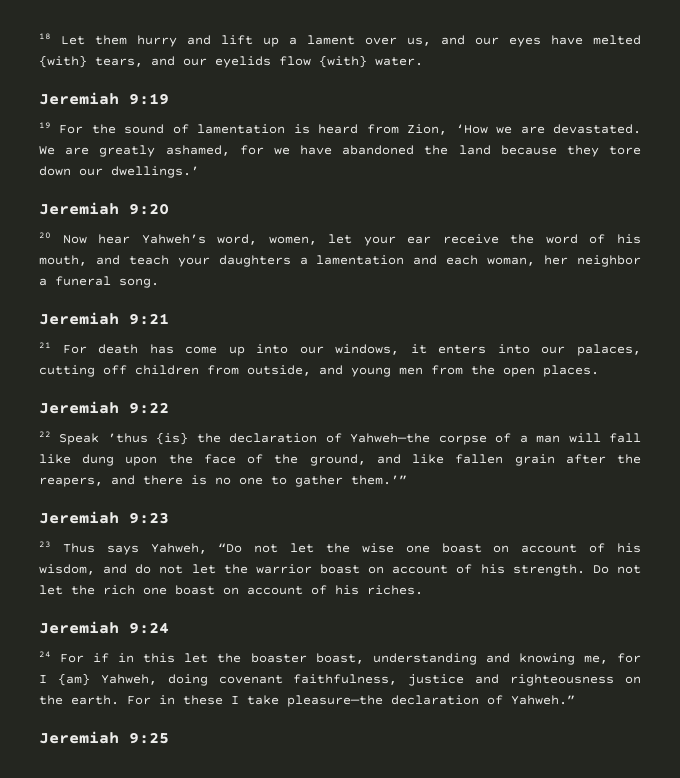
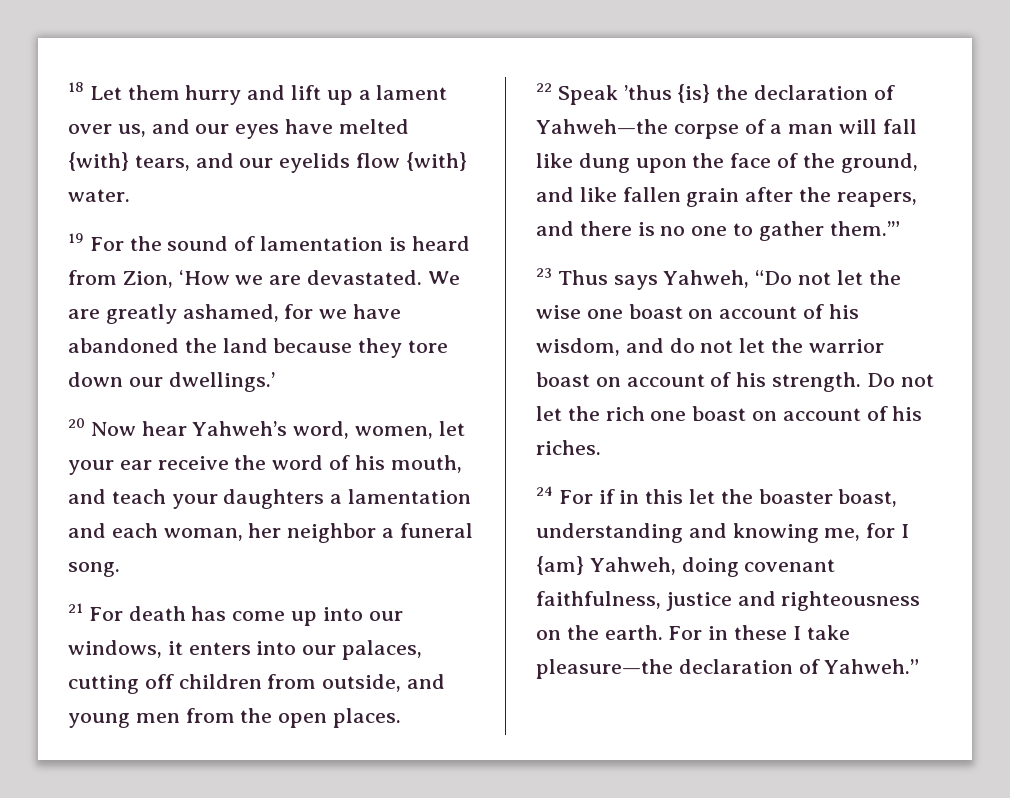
- Jeremiah 9:19
- Jeremiah 9:20
- Jeremiah 9:21
- Jeremiah 9:22
- Jeremiah 9:23
- Jeremiah 9:24
- Jeremiah 9:25

